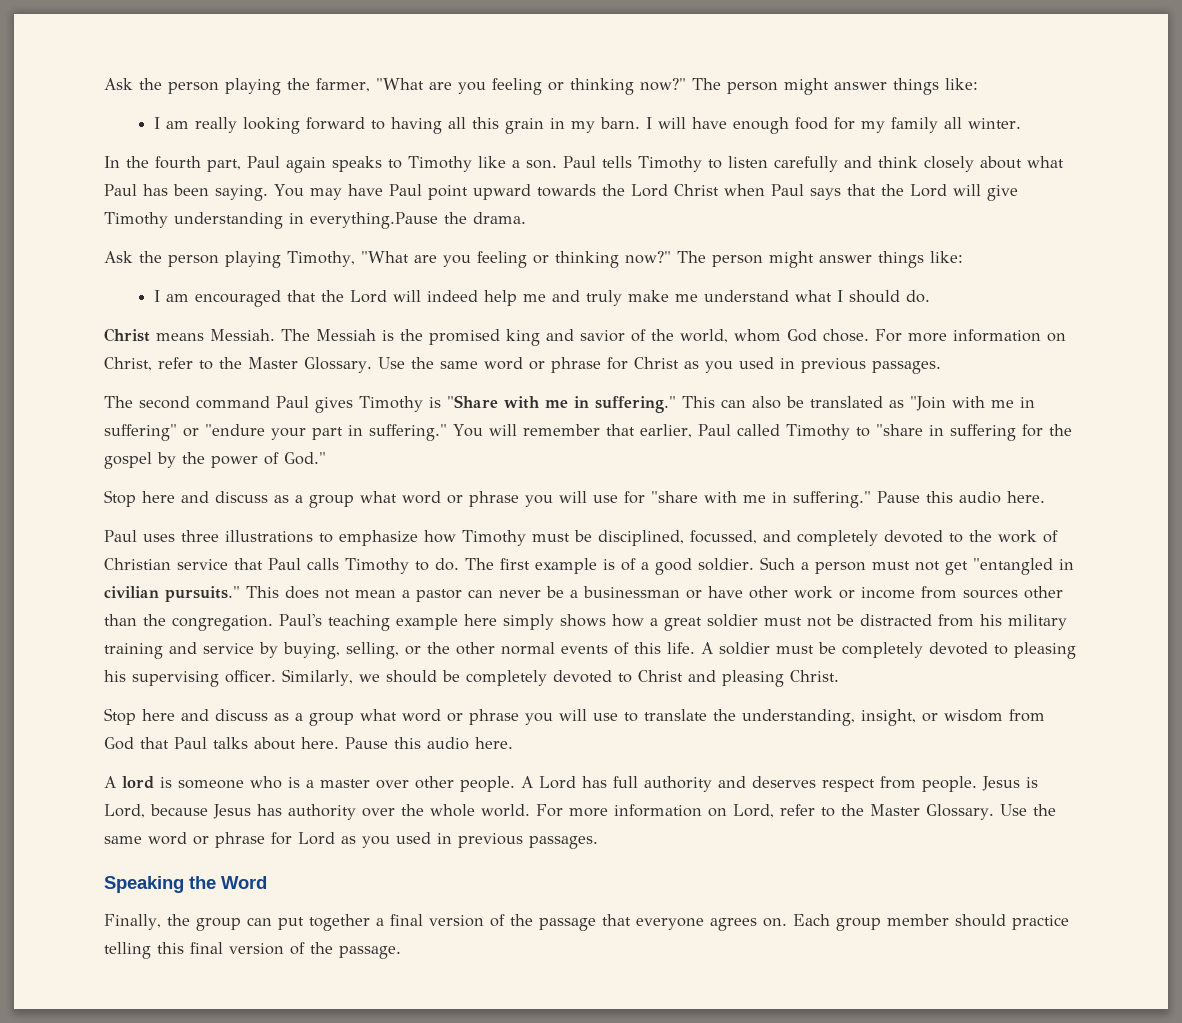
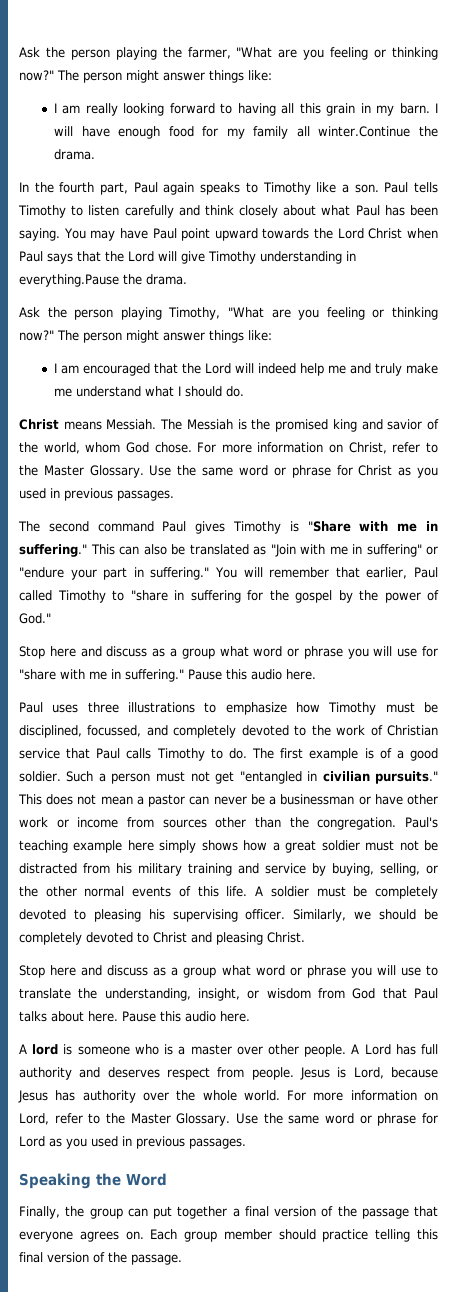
- I will have enough food for my family all winter.
+ I will have enough food for my family all winter.Continue the drama.

